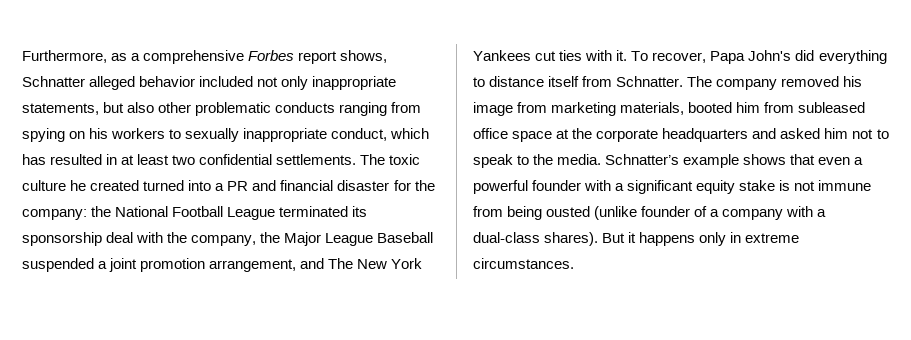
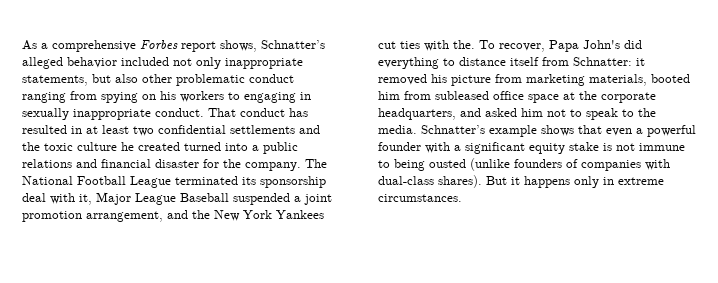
- Furthermore, as a comprehensive Forbes report shows, Schnatter alleged behavior included not only inappropriate statements, but also other problematic conducts ranging from spying on his workers to sexually inappropriate conduct, which has resulted in at least two confidential settlements. The toxic culture he created turned into a PR and financial disaster for the company: the National Football League terminated its sponsorship deal with the company, the Major League Baseball suspended a joint promotion arrangement, and The New York Yankees cut ties with it.
+ As a comprehensive Forbes report shows, Schnatter’s alleged behavior included not only inappropriate statements, but also other problematic conduct ranging from spying on his workers to engaging in sexually inappropriate conduct. That conduct has resulted in at least two confidential settlements and the toxic culture he created turned into a public relations and financial disaster for the company. The National Football League terminated its sponsorship deal with it, Major League Baseball suspended a joint promotion arrangement, and the New York Yankees cut ties with the.
- To recover, Papa John's did everything to distance itself from Schnatter. The company removed his image from marketing materials, booted him from subleased office space at the corporate headquarters and asked him not to speak to the media.
+ To recover, Papa John's did everything to distance itself from Schnatter: it removed his picture from marketing materials, booted him from subleased office space at the corporate headquarters, and asked him not to speak to the media.
- Schnatter’s example shows that even a powerful founder with a significant equity stake is not immune from being ousted (unlike founder of a company with a dual-class shares).
+ Schnatter’s example shows that even a powerful founder with a significant equity stake is not immune to being ousted (unlike founders of companies with dual-class shares).

